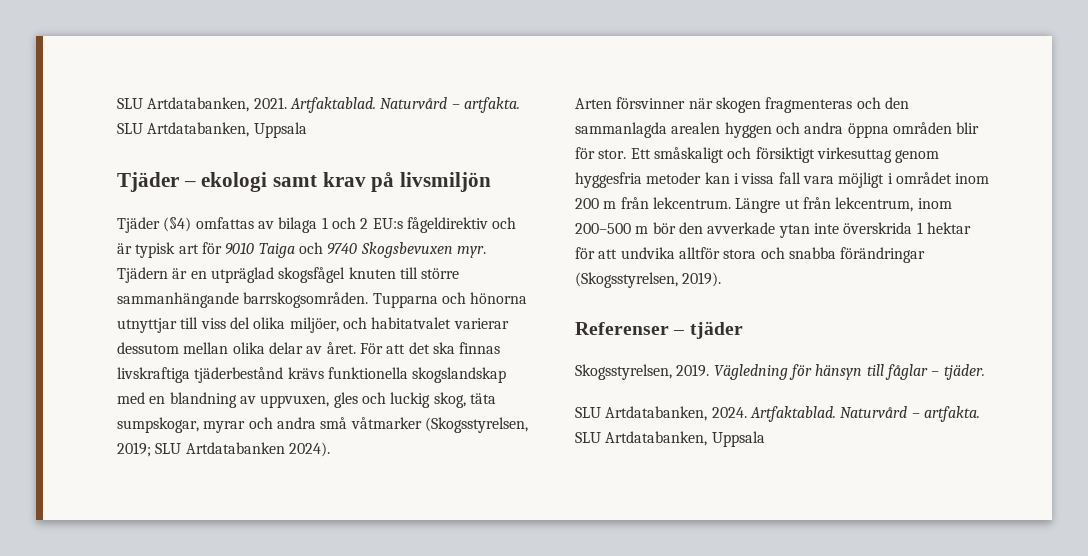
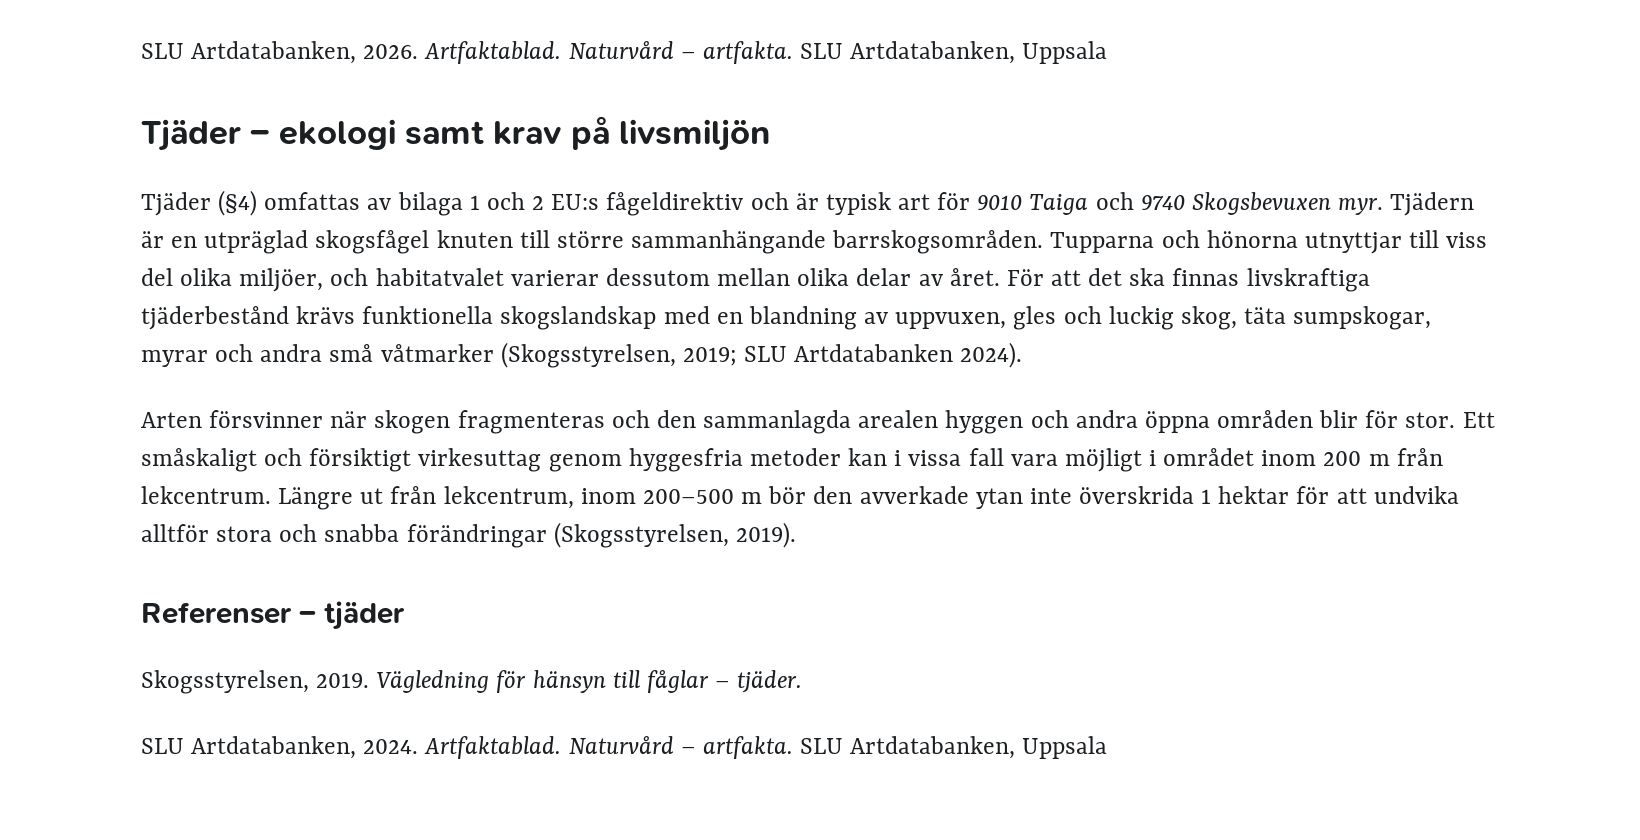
- SLU Artdatabanken, 2021.
+ SLU Artdatabanken, 2026.

